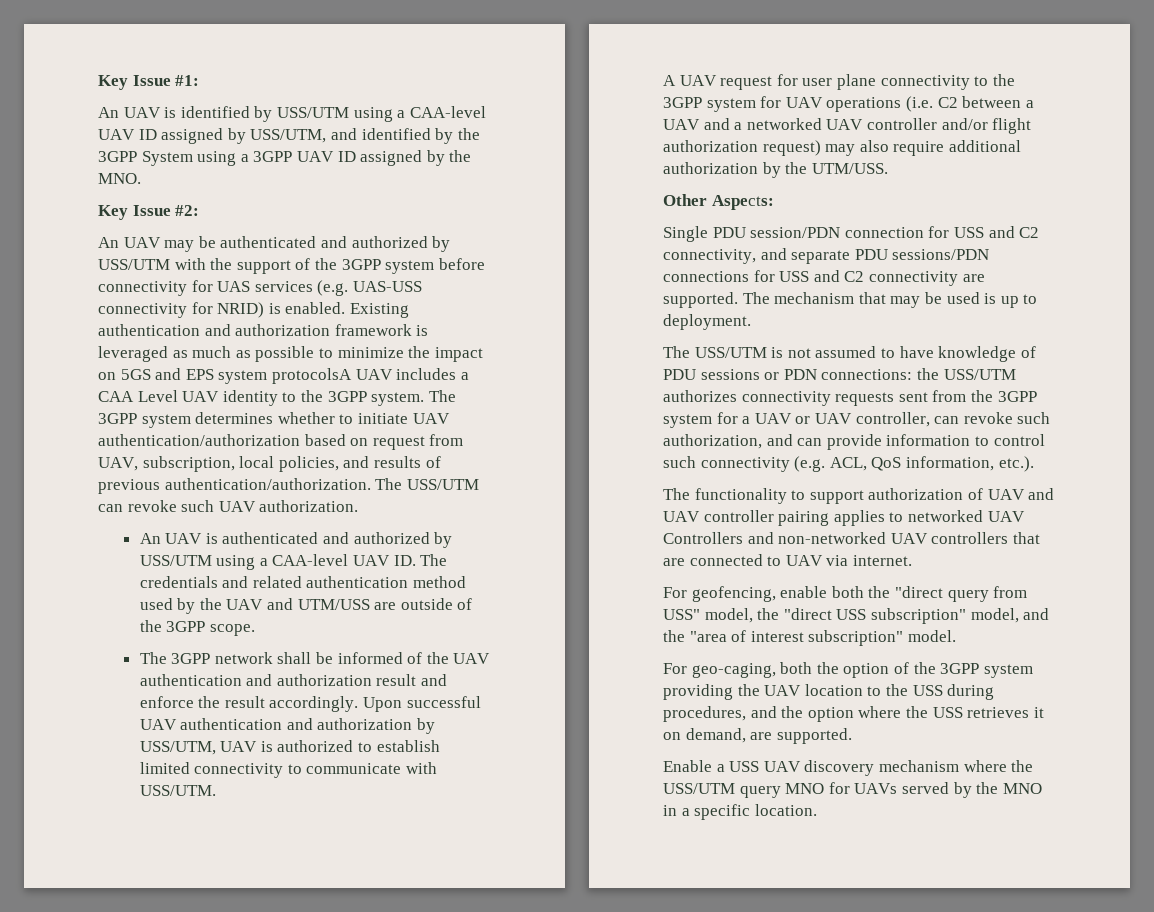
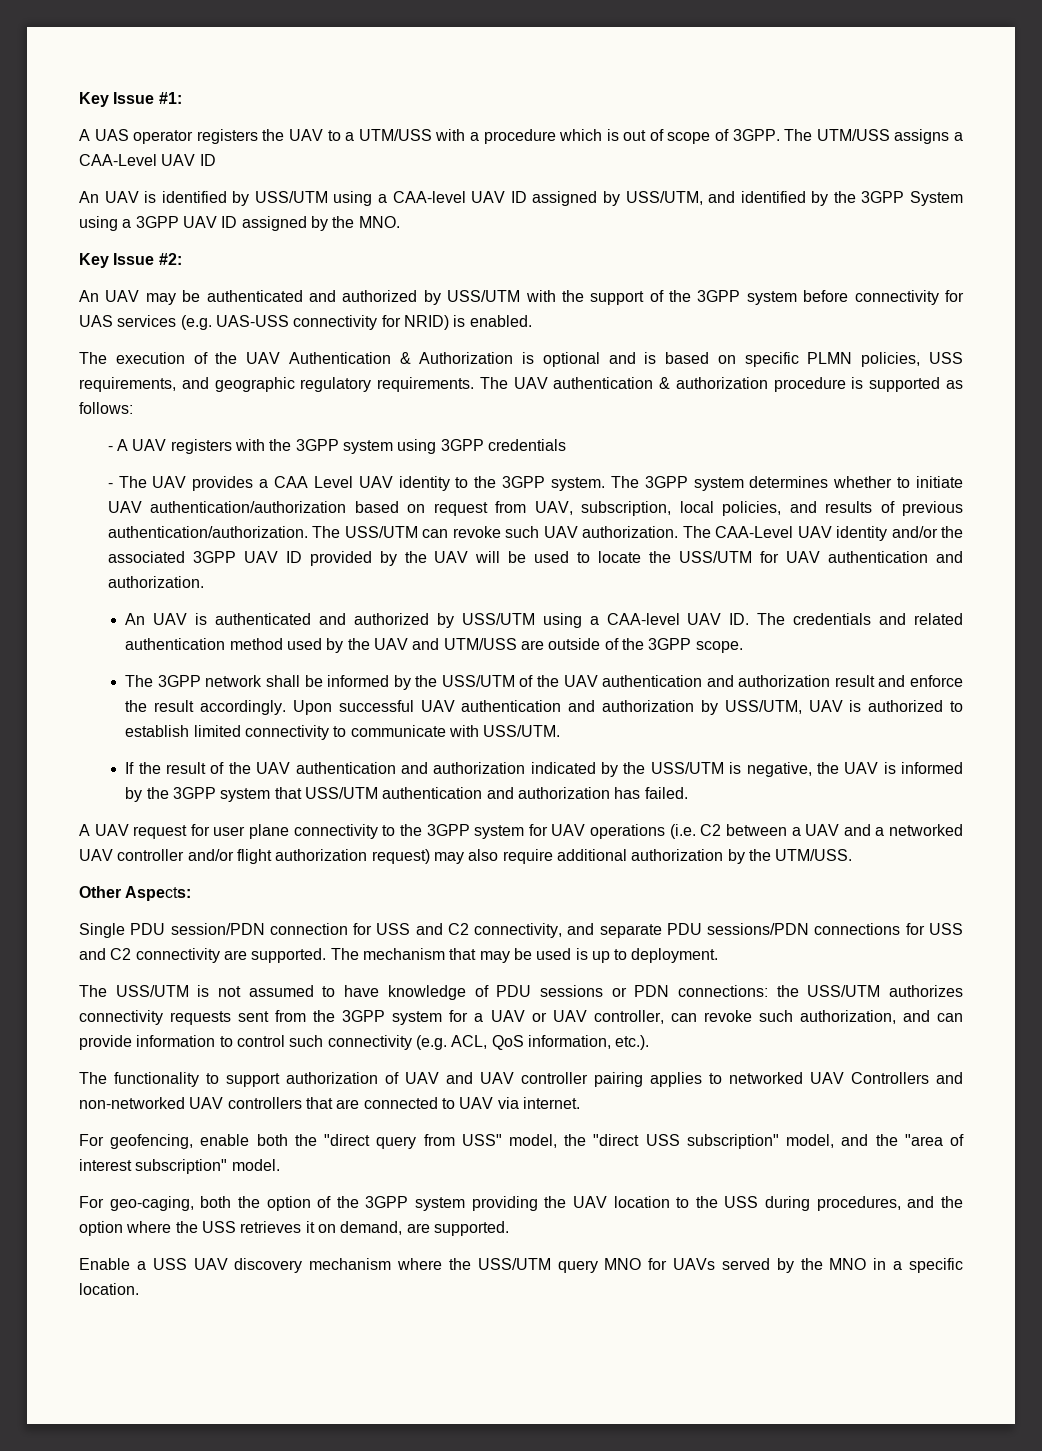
+ A UAS operator registers the UAV to a UTM/USS with a procedure which is out of scope of 3GPP. The UTM/USS assigns a CAA-Level UAV ID
- An UAV may be authenticated and authorized by USS/UTM with the support of the 3GPP system before connectivity for UAS services (e.g. UAS-USS connectivity for NRID) is enabled. Existing authentication and authorization framework is leveraged as much as possible to minimize the impact on 5GS and EPS system protocolsA UAV includes a CAA Level UAV identity to the 3GPP system.
+ An UAV may be authenticated and authorized by USS/UTM with the support of the 3GPP system before connectivity for UAS services (e.g. UAS-USS connectivity for NRID) is enabled.
+ The execution of the UAV Authentication & Authorization is optional and is based on specific PLMN policies, USS requirements, and geographic regulatory requirements. The UAV authentication & authorization procedure is supported as follows:
+ - A UAV registers with the 3GPP system using 3GPP credentials
+ - The UAV provides a CAA Level UAV identity to the 3GPP system.
+ The CAA-Level UAV identity and/or the associated 3GPP UAV ID provided by the UAV will be used to locate the USS/UTM for UAV authentication and authorization.
- The 3GPP network shall be informed of the UAV authentication and authorization result and enforce the result accordingly.
+ The 3GPP network shall be informed by the USS/UTM of the UAV authentication and authorization result and enforce the result accordingly.
+ If the result of the UAV authentication and authorization indicated by the USS/UTM is negative, the UAV is informed by the 3GPP system that USS/UTM authentication and authorization has failed.

